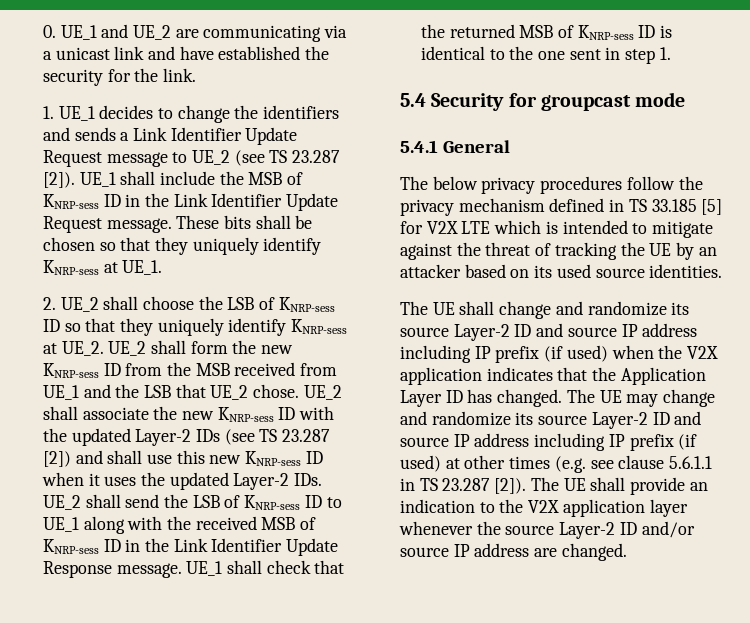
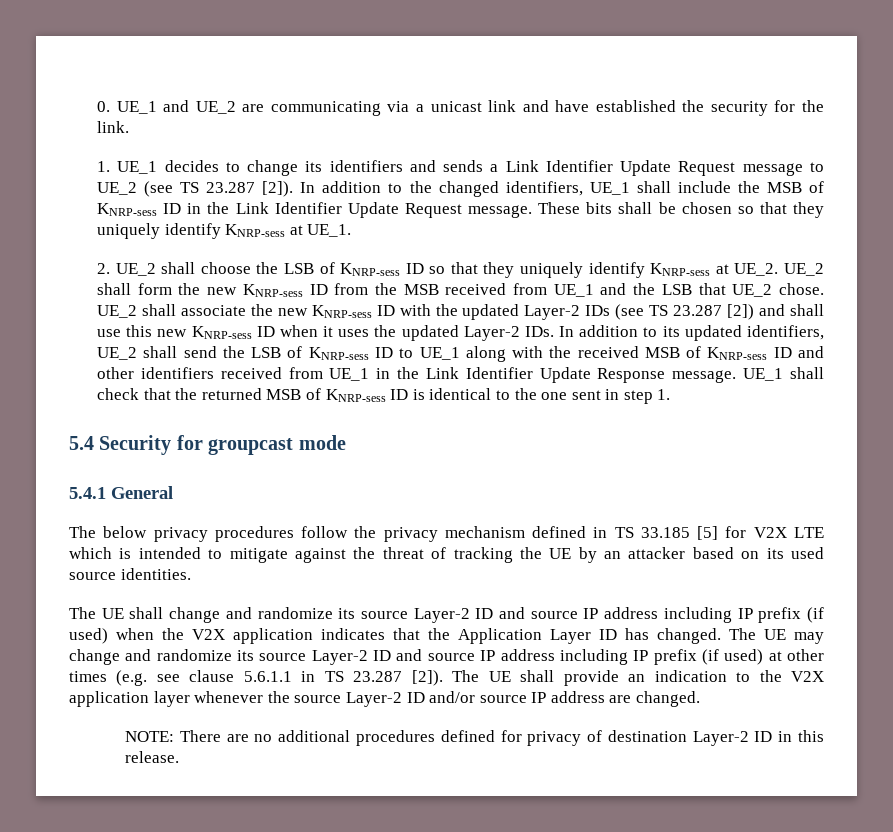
- 1. UE_1 decides to change the identifiers and sends a Link Identifier Update Request message to UE_2 (see TS 23.287 [2]).
+ 1. UE_1 decides to change its identifiers and sends a Link Identifier Update Request message to UE_2 (see TS 23.287 [2]).
- UE_1 shall include the MSB of KNRP-sess ID in the Link Identifier Update Request message.
+ In addition to the changed identifiers, UE_1 shall include the MSB of KNRP-sess ID in the Link Identifier Update Request message.
- UE_2 shall associate the new KNRP-sess ID with the updated Layer-2 IDs (see TS 23.287 [2]) and shall use this new KNRP-sess ID when it uses the updated Layer-2 IDs. UE_2 shall send the LSB of KNRP-sess ID to UE_1 along with the received MSB of KNRP-sess ID in the Link Identifier Update Response message.
+ UE_2 shall associate the new KNRP-sess ID with the updated Layer-2 IDs (see TS 23.287 [2]) and shall use this new KNRP-sess ID when it uses the updated Layer-2 IDs. In addition to its updated identifiers, UE_2 shall send the LSB of KNRP-sess ID to UE_1 along with the received MSB of KNRP-sess ID and other identifiers received from UE_1 in the Link Identifier Update Response message.
+ NOTE: There are no additional procedures defined for privacy of destination Layer-2 ID in this release.

